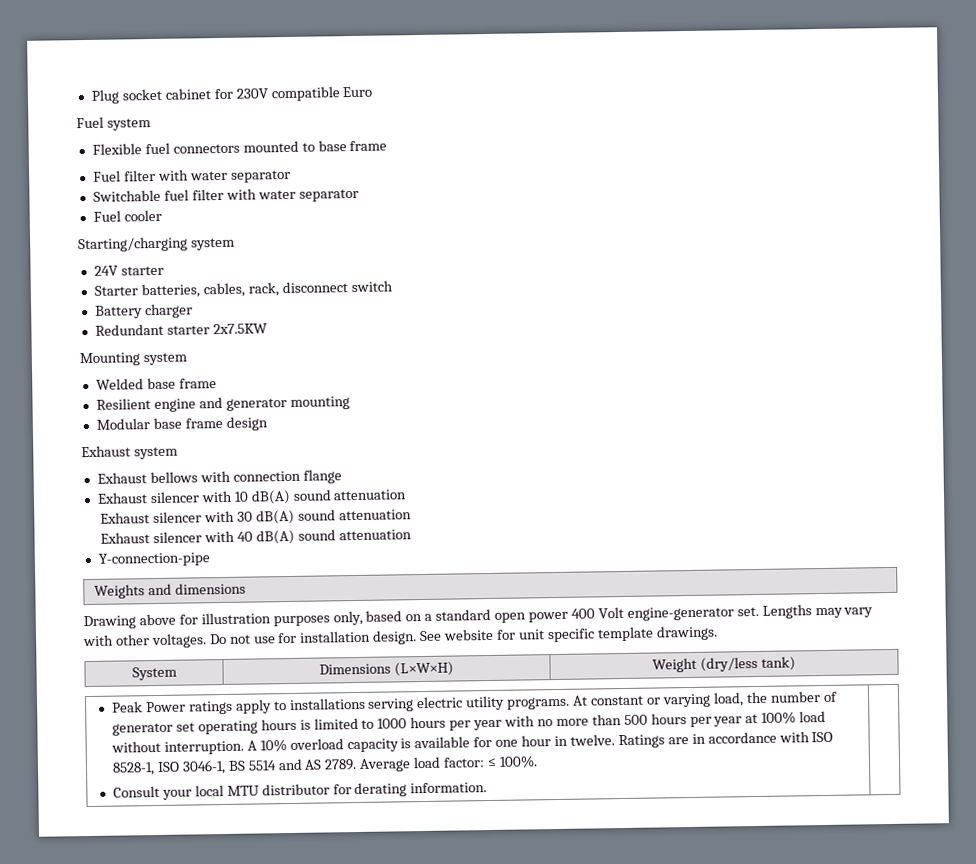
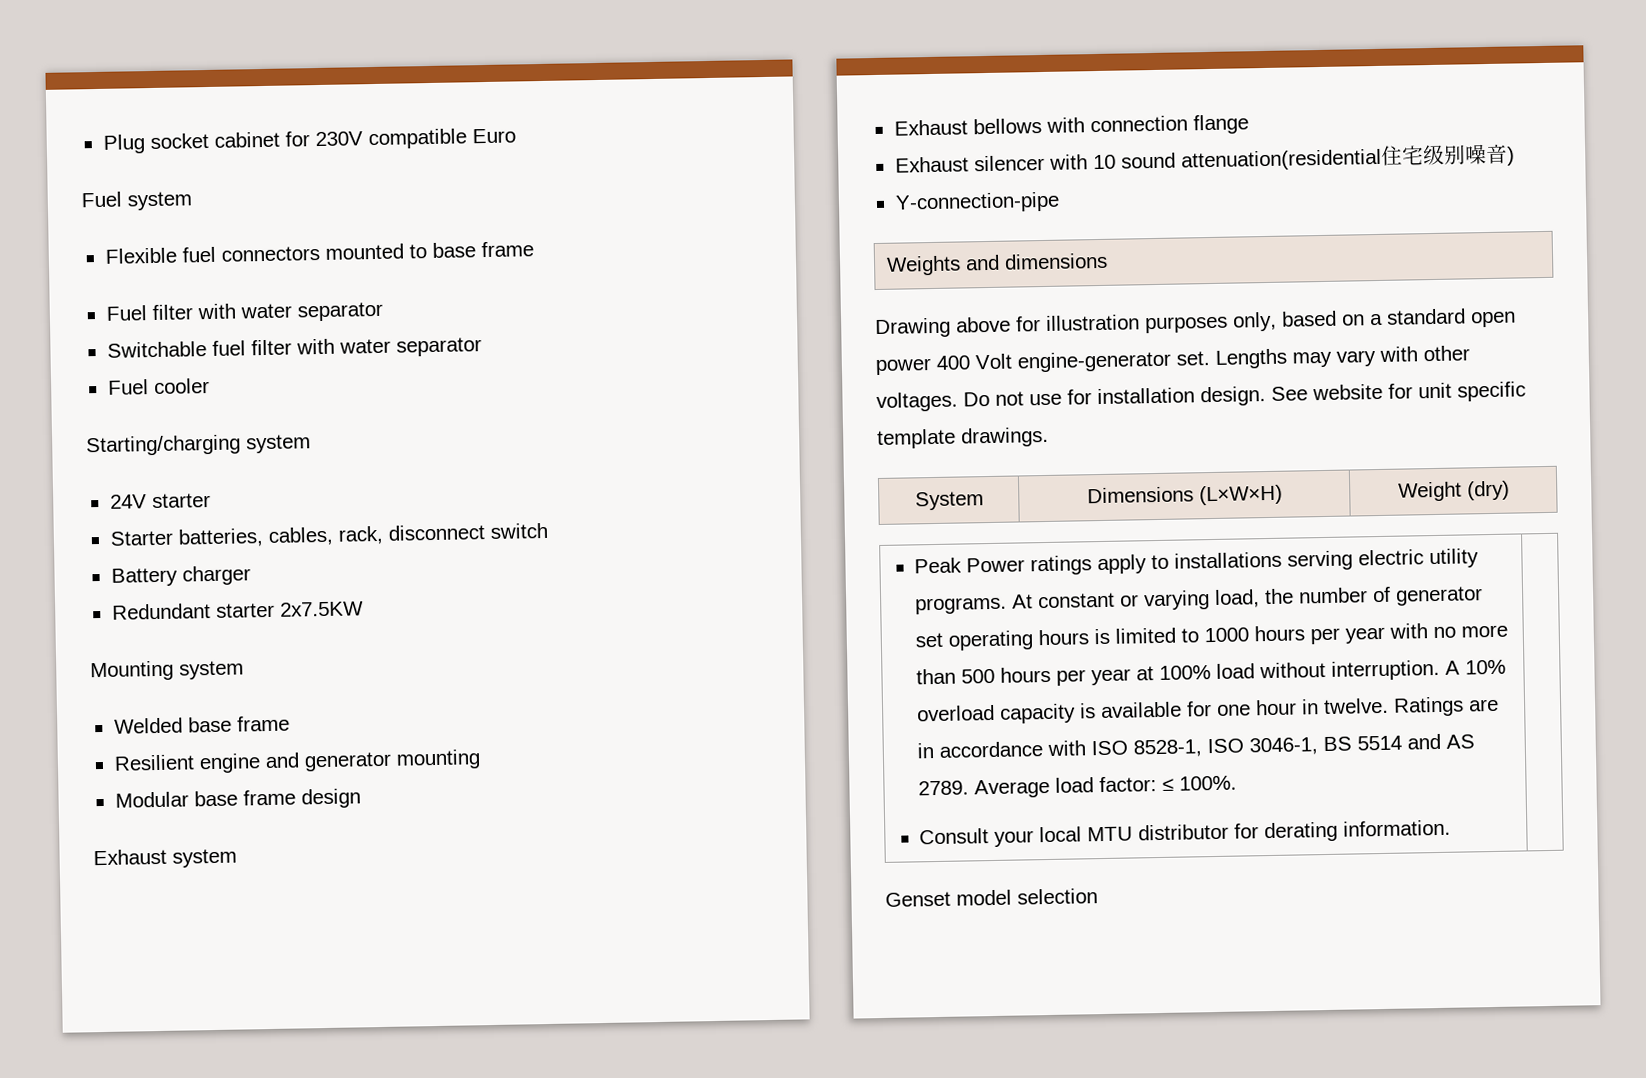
- Exhaust silencer with 10 dB(A) sound attenuation
- Exhaust silencer with 30 dB(A) sound attenuation
- Exhaust silencer with 40 dB(A) sound attenuation
+ Exhaust silencer with 10 sound attenuation(residential住宅级别噪音)
- System | Dimensions (L×W×H) | Weight (dry/less tank)
+ System | Dimensions (L×W×H) | Weight (dry)
+ Genset model selection

